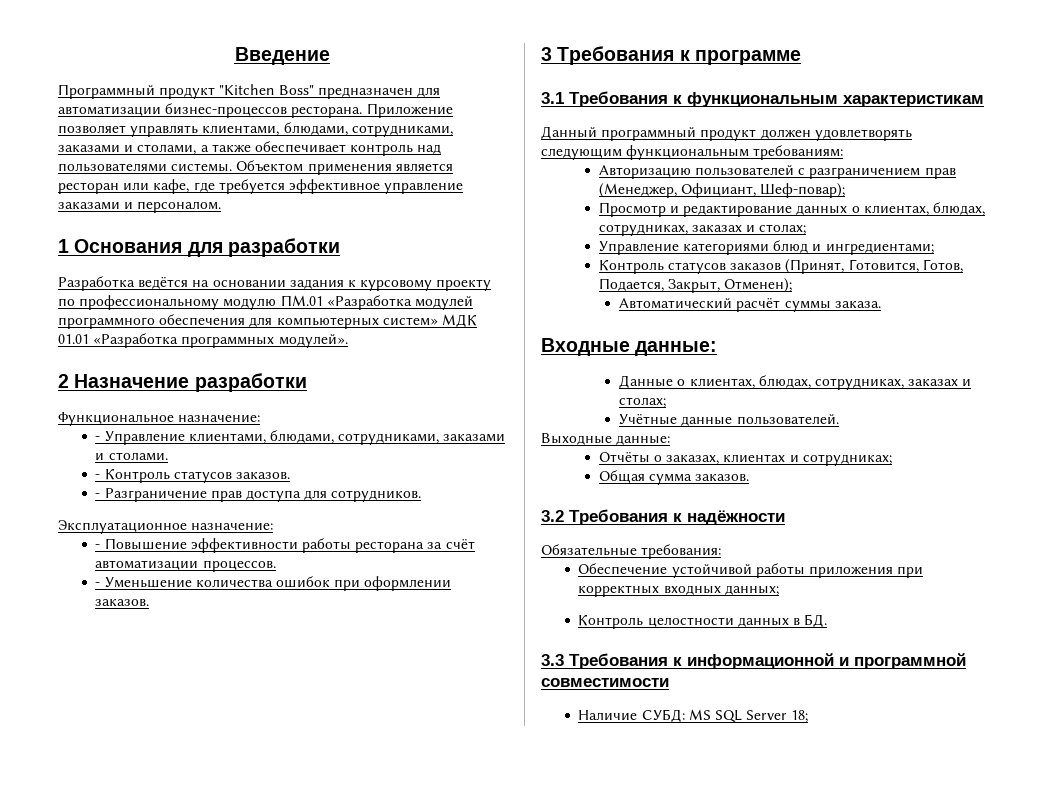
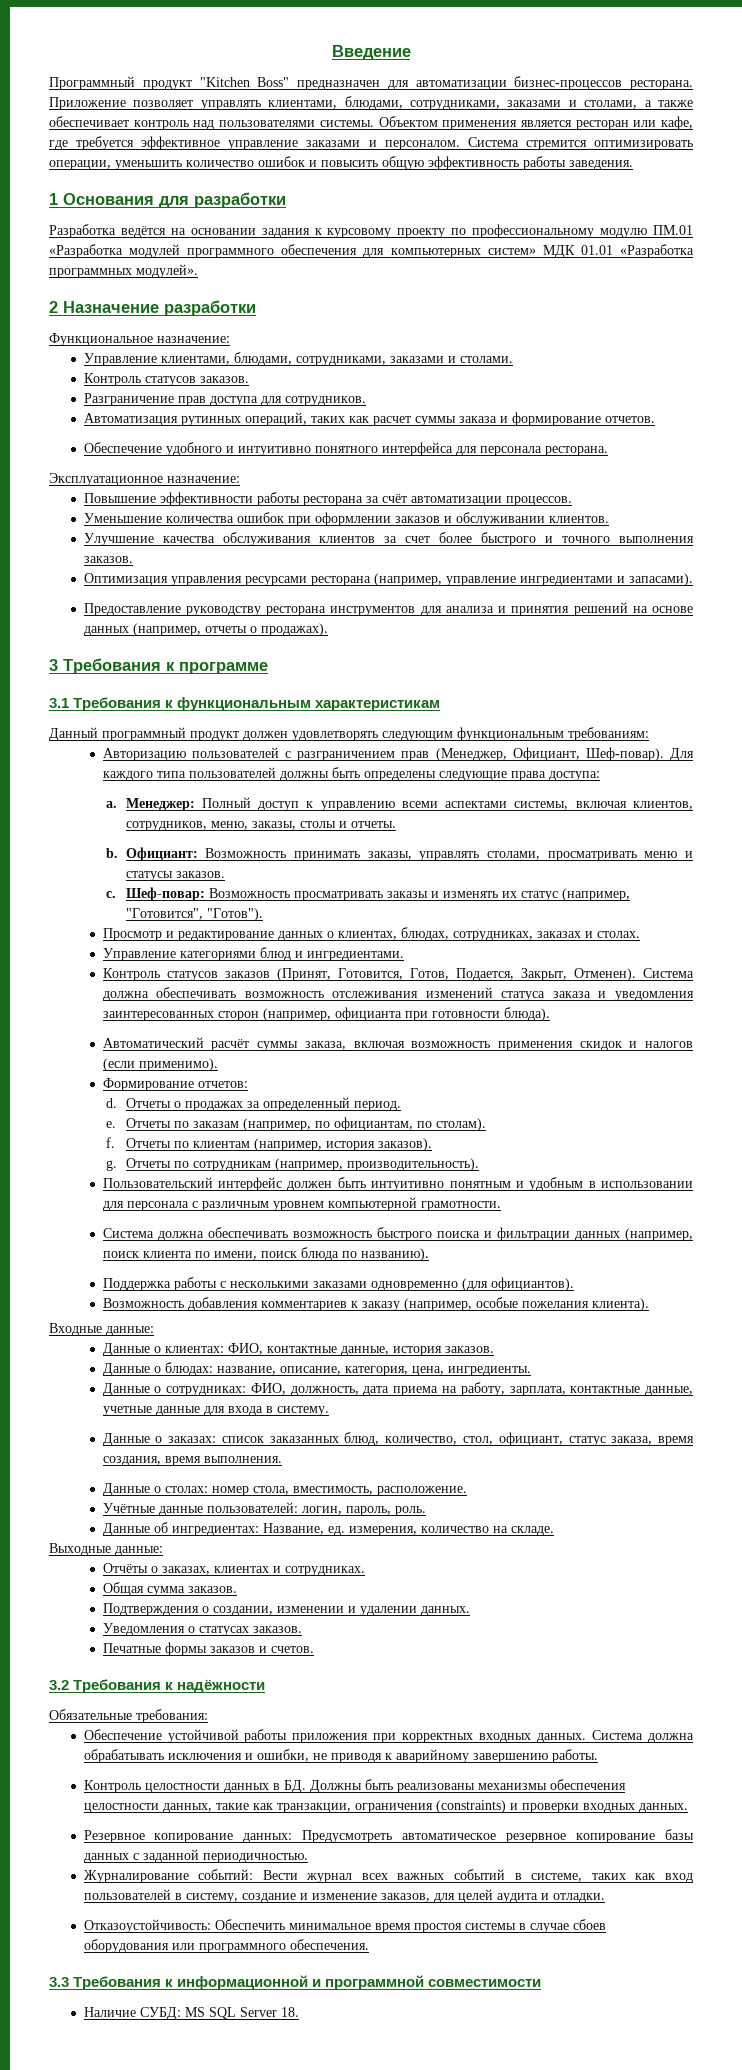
+ Система стремится оптимизировать операции, уменьшить количество ошибок и повысить общую эффективность работы заведения.
- - Управление клиентами, блюдами, сотрудниками, заказами и столами.
+ Управление клиентами, блюдами, сотрудниками, заказами и столами.
- - Контроль статусов заказов.
+ Контроль статусов заказов.
- - Разграничение прав доступа для сотрудников.
+ Разграничение прав доступа для сотрудников.
+ Автоматизация рутинных операций, таких как расчет суммы заказа и формирование отчетов.
+ Обеспечение удобного и интуитивно понятного интерфейса для персонала ресторана.
- - Повышение эффективности работы ресторана за счёт автоматизации процессов.
+ Повышение эффективности работы ресторана за счёт автоматизации процессов.
- - Уменьшение количества ошибок при оформлении заказов.
+ Уменьшение количества ошибок при оформлении заказов и обслуживании клиентов.
+ Улучшение качества обслуживания клиентов за счет более быстрого и точного выполнения заказов.
+ Оптимизация управления ресурсами ресторана (например, управление ингредиентами и запасами).
+ Предоставление руководству ресторана инструментов для анализа и принятия решений на основе данных (например, отчеты о продажах).
- Авторизацию пользователей с разграничением прав (Менеджер, Официант, Шеф-повар);
+ Авторизацию пользователей с разграничением прав (Менеджер, Официант, Шеф-повар). Для каждого типа пользователей должны быть определены следующие права доступа:
+ a. Менеджер: Полный доступ к управлению всеми аспектами системы, включая клиентов, сотрудников, меню, заказы, столы и отчеты.
+ b. Официант: Возможность принимать заказы, управлять столами, просматривать меню и статусы заказов.
+ c. Шеф-повар: Возможность просматривать заказы и изменять их статус (например, "Готовится", "Готов").
- Просмотр и редактирование данных о клиентах, блюдах, сотрудниках, заказах и столах;
+ Просмотр и редактирование данных о клиентах, блюдах, сотрудниках, заказах и столах.
- Управление категориями блюд и ингредиентами;
+ Управление категориями блюд и ингредиентами.
- Контроль статусов заказов (Принят, Готовится, Готов, Подается, Закрыт, Отменен);
- Автоматический расчёт суммы заказа.
+ Контроль статусов заказов (Принят, Готовится, Готов, Подается, Закрыт, Отменен). Система должна обеспечивать возможность отслеживания изменений статуса заказа и уведомления заинтересованных сторон (например, официанта при готовности блюда).
+ Автоматический расчёт суммы заказа, включая возможность применения скидок и налогов (если применимо).
+ Формирование отчетов:
+ d. Отчеты о продажах за определенный период.
+ e. Отчеты по заказам (например, по официантам, по столам).
+ f. Отчеты по клиентам (например, история заказов).
+ g. Отчеты по сотрудникам (например, производительность).
+ Пользовательский интерфейс должен быть интуитивно понятным и удобным в использовании для персонала с различным уровнем компьютерной грамотности.
+ Система должна обеспечивать возможность быстрого поиска и фильтрации данных (например, поиск клиента по имени, поиск блюда по названию).
+ Поддержка работы с несколькими заказами одновременно (для официантов).
+ Возможность добавления комментариев к заказу (например, особые пожелания клиента).
  Входные данные:
- Данные о клиентах, блюдах, сотрудниках, заказах и столах;
- Учётные данные пользователей.
+ Данные о клиентах: ФИО, контактные данные, история заказов.
+ Данные о блюдах: название, описание, категория, цена, ингредиенты.
+ Данные о сотрудниках: ФИО, должность, дата приема на работу, зарплата, контактные данные, учетные данные для входа в систему.
+ Данные о заказах: список заказанных блюд, количество, стол, официант, статус заказа, время создания, время выполнения.
+ Данные о столах: номер стола, вместимость, расположение.
+ Учётные данные пользователей: логин, пароль, роль.
+ Данные об ингредиентах: Название, ед. измерения, количество на складе.
- Отчёты о заказах, клиентах и сотрудниках;
+ Отчёты о заказах, клиентах и сотрудниках.
+ Подтверждения о создании, изменении и удалении данных.
+ Уведомления о статусах заказов.
+ Печатные формы заказов и счетов.
- Обеспечение устойчивой работы приложения при корректных входных данных;
+ Обеспечение устойчивой работы приложения при корректных входных данных. Система должна обрабатывать исключения и ошибки, не приводя к аварийному завершению работы.
- Контроль целостности данных в БД.
+ Контроль целостности данных в БД. Должны быть реализованы механизмы обеспечения целостности данных, такие как транзакции, ограничения (constraints) и проверки входных данных.
+ Резервное копирование данных: Предусмотреть автоматическое резервное копирование базы данных с заданной периодичностью.
+ Журналирование событий: Вести журнал всех важных событий в системе, таких как вход пользователей в систему, создание и изменение заказов, для целей аудита и отладки.
+ Отказоустойчивость: Обеспечить минимальное время простоя системы в случае сбоев оборудования или программного обеспечения.
- Наличие СУБД: MS SQL Server 18;
+ Наличие СУБД: MS SQL Server 18.

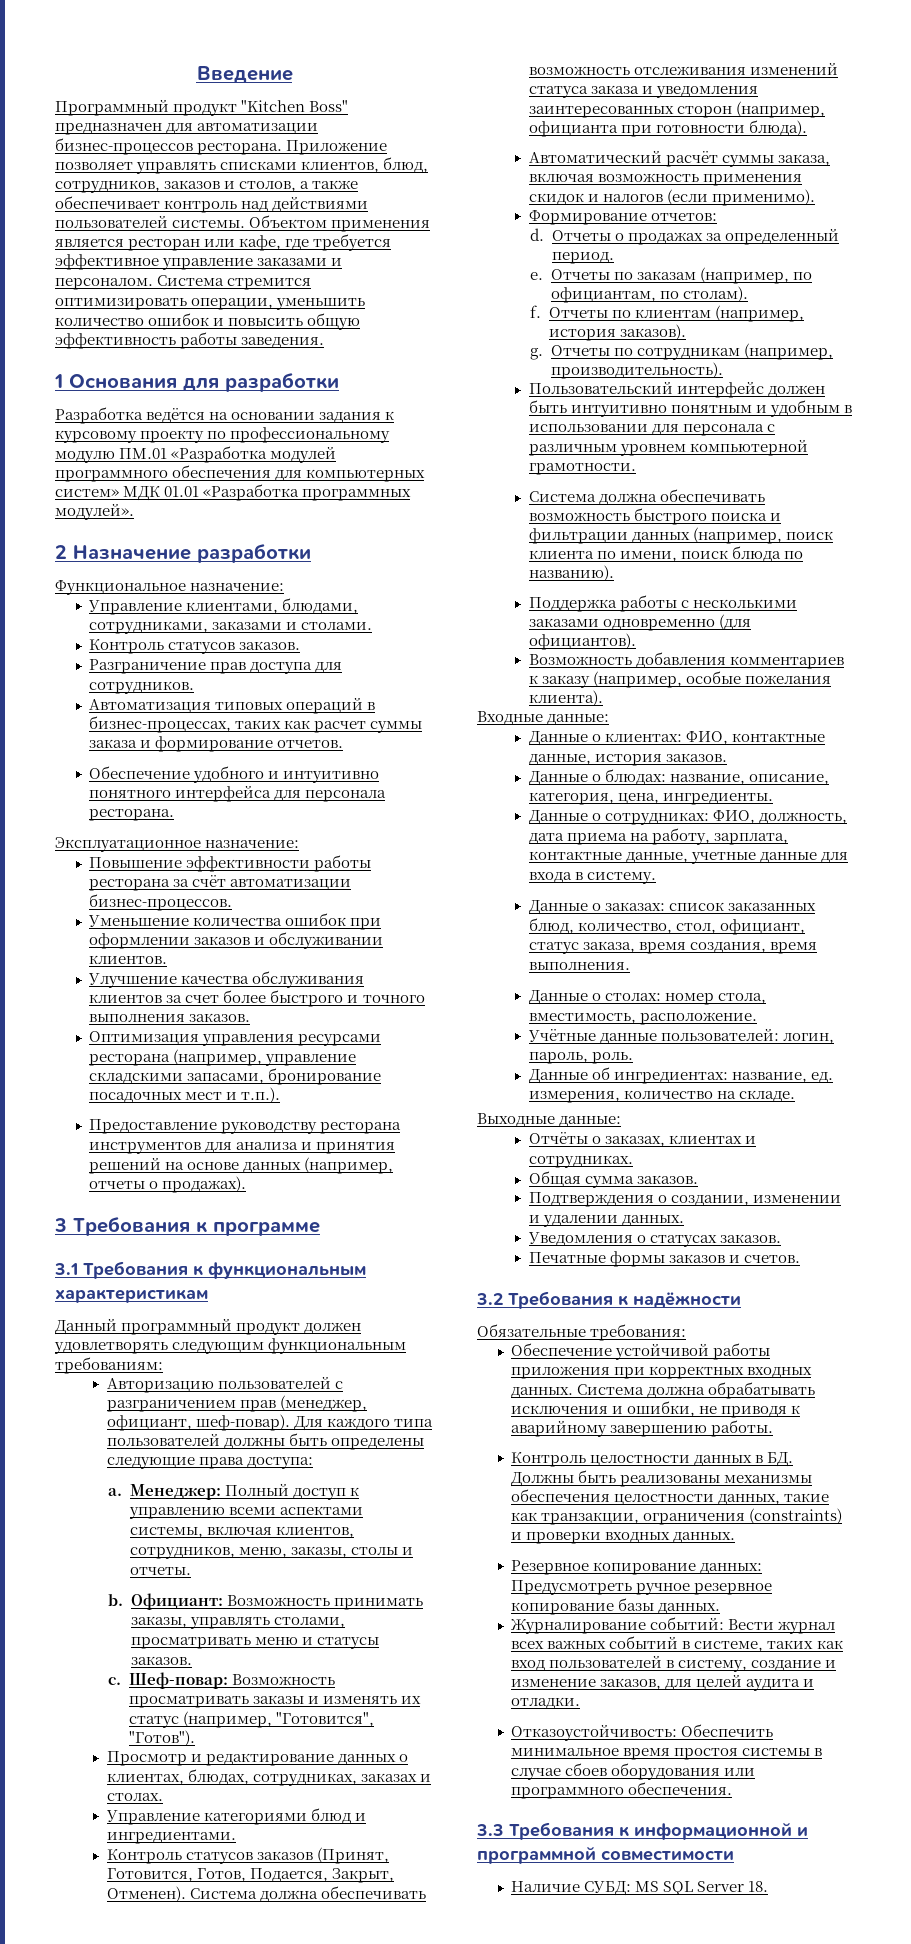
- Приложение позволяет управлять клиентами, блюдами, сотрудниками, заказами и столами, а также обеспечивает контроль над пользователями системы.
+ Приложение позволяет управлять списками клиентов, блюд, сотрудников, заказов и столов, а также обеспечивает контроль над действиями пользователей системы.
- Автоматизация рутинных операций, таких как расчет суммы заказа и формирование отчетов.
+ Автоматизация типовых операций в бизнес-процессах, таких как расчет суммы заказа и формирование отчетов.
- Повышение эффективности работы ресторана за счёт автоматизации процессов.
+ Повышение эффективности работы ресторана за счёт автоматизации бизнес-процессов.
- Оптимизация управления ресурсами ресторана (например, управление ингредиентами и запасами).
+ Оптимизация управления ресурсами ресторана (например, управление складскими запасами, бронирование посадочных мест и т.п.).
- Авторизацию пользователей с разграничением прав (Менеджер, Официант, Шеф-повар).
+ Авторизацию пользователей с разграничением прав (менеджер, официант, шеф-повар).
- Данные об ингредиентах: Название, ед. измерения, количество на складе.
+ Данные об ингредиентах: название, ед. измерения, количество на складе.
- Резервное копирование данных: Предусмотреть автоматическое резервное копирование базы данных с заданной периодичностью.
+ Резервное копирование данных: Предусмотреть ручное резервное копирование базы данных.

